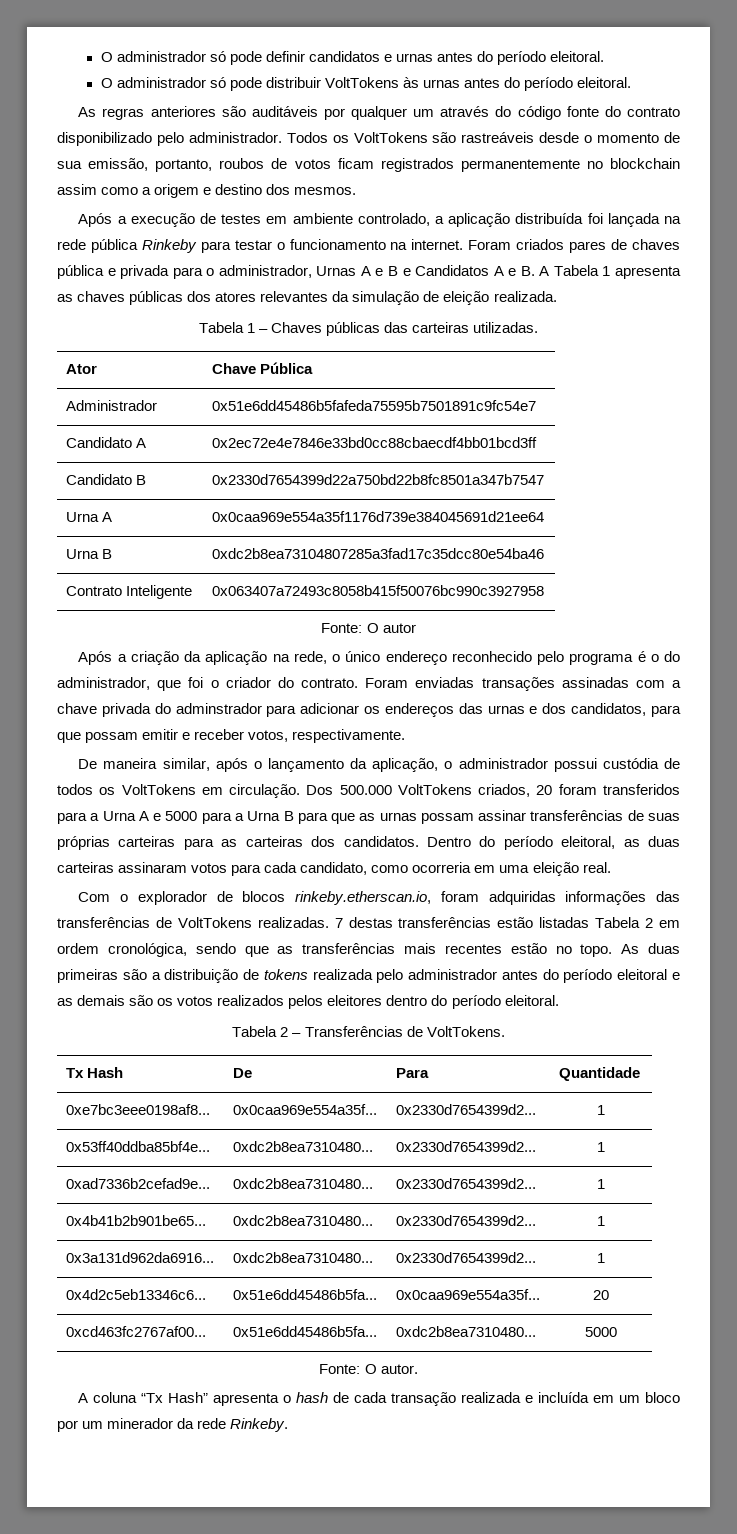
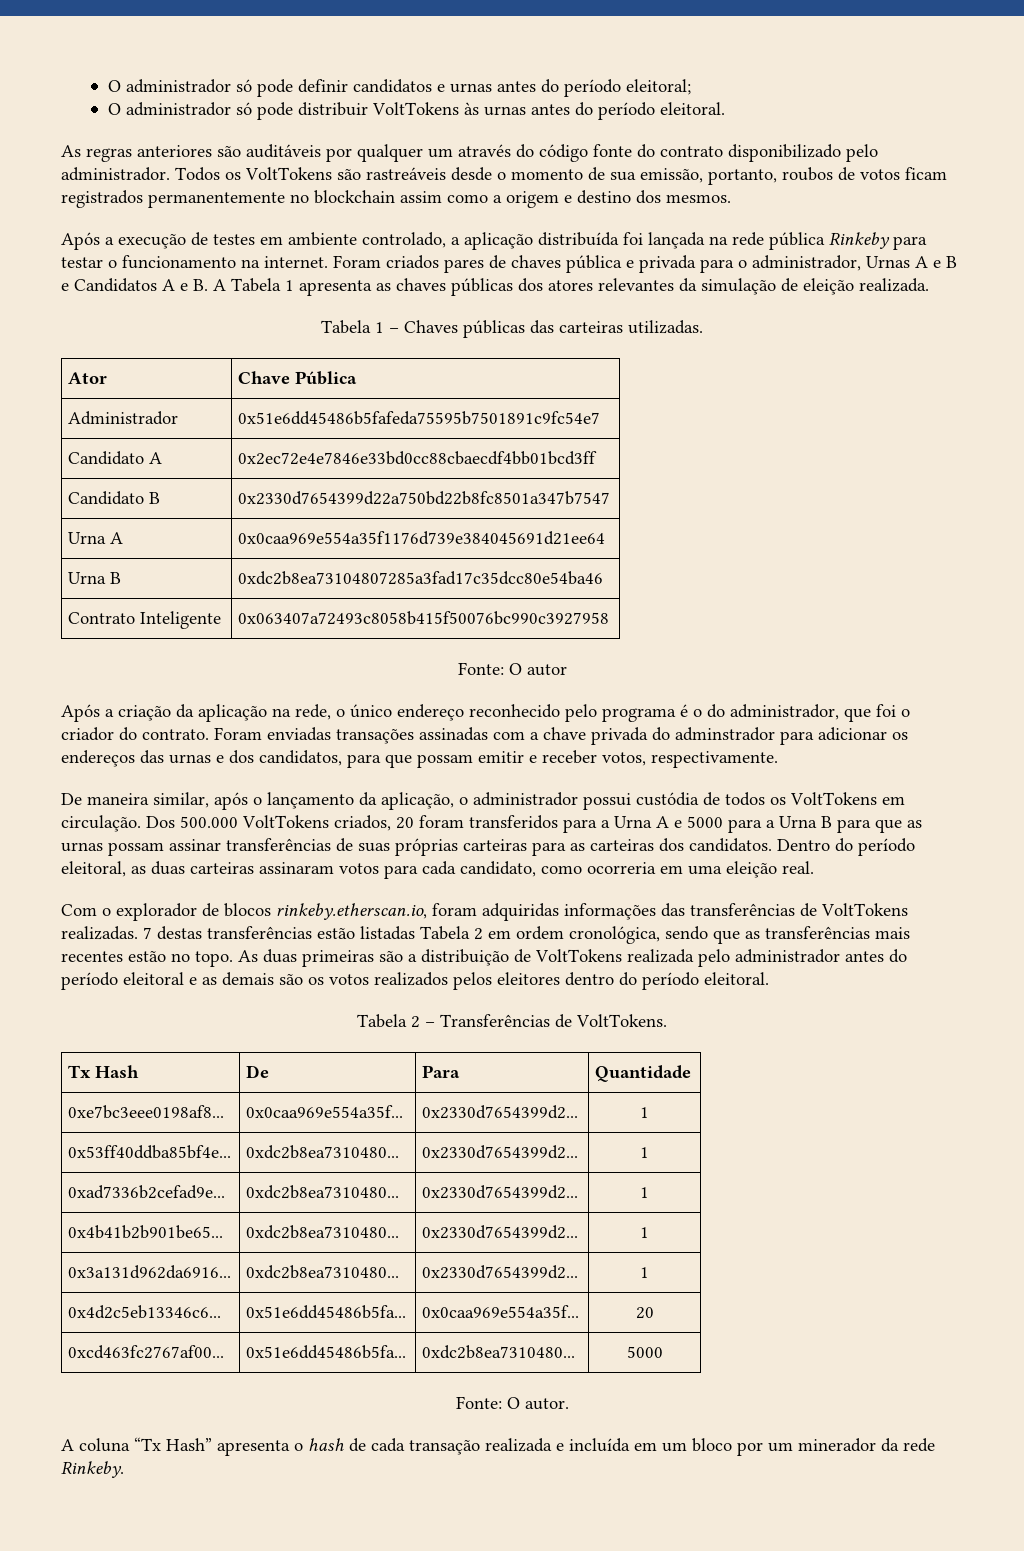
- O administrador só pode definir candidatos e urnas antes do período eleitoral.
+ O administrador só pode definir candidatos e urnas antes do período eleitoral;
- As duas primeiras são a distribuição de tokens realizada pelo administrador antes do período eleitoral e as demais são os votos realizados pelos eleitores dentro do período eleitoral.
+ As duas primeiras são a distribuição de VoltTokens realizada pelo administrador antes do período eleitoral e as demais são os votos realizados pelos eleitores dentro do período eleitoral.

